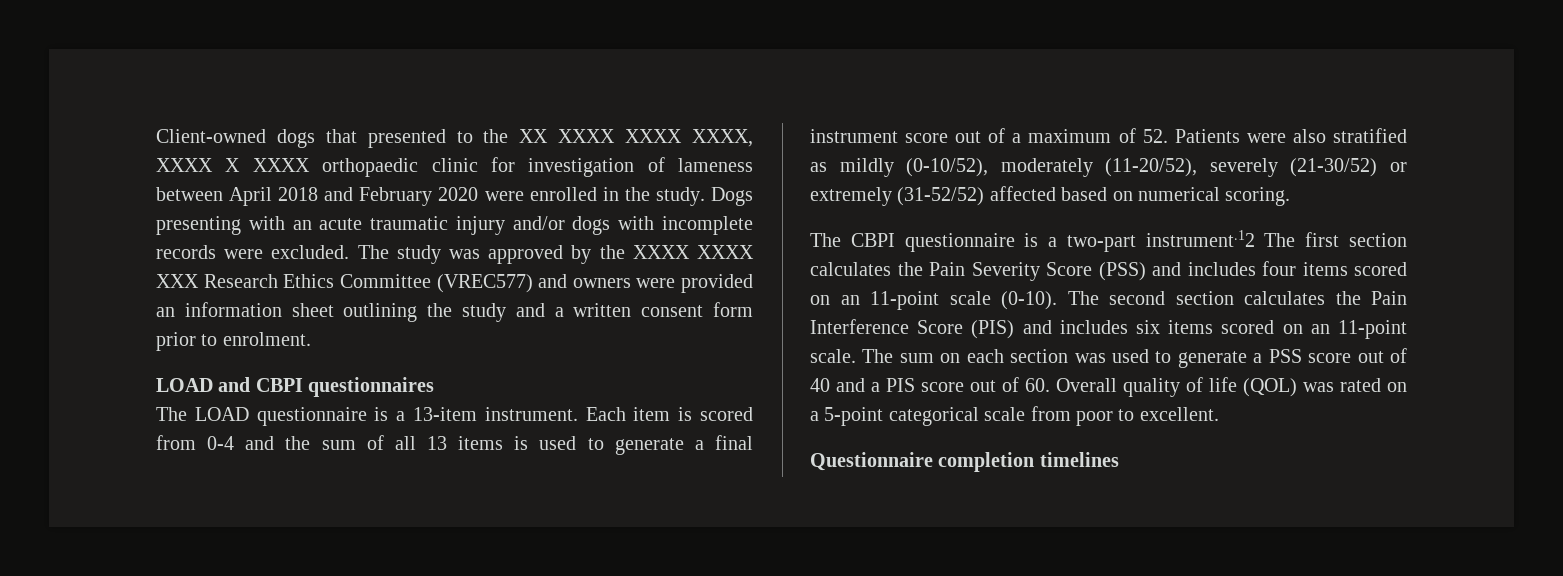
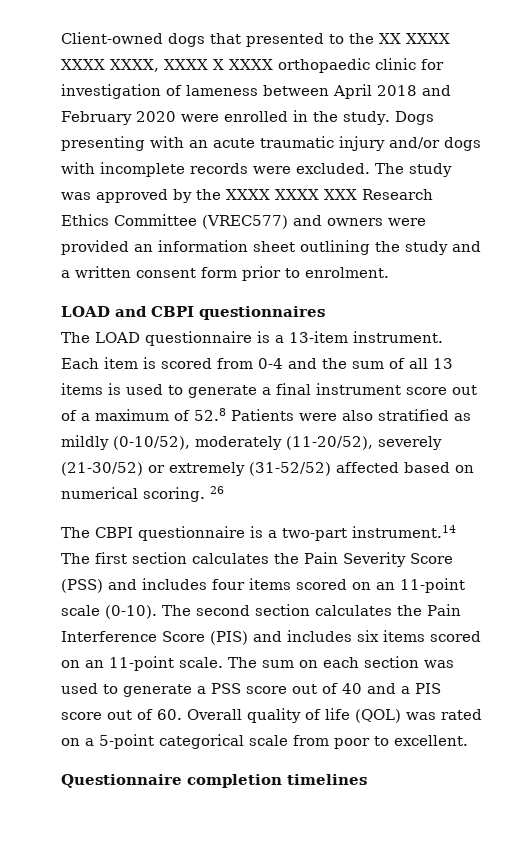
- Each item is scored from 0-4 and the sum of all 13 items is used to generate a final instrument score out of a maximum of 52. Patients were also stratified as mildly (0-10/52), moderately (11-20/52), severely (21-30/52) or extremely (31-52/52) affected based on numerical scoring.
+ Each item is scored from 0-4 and the sum of all 13 items is used to generate a final instrument score out of a maximum of 52.8 Patients were also stratified as mildly (0-10/52), moderately (11-20/52), severely (21-30/52) or extremely (31-52/52) affected based on numerical scoring. 26
- The CBPI questionnaire is a two-part instrument.12 The first section calculates the Pain Severity Score (PSS) and includes four items scored on an 11-point scale (0-10).
+ The CBPI questionnaire is a two-part instrument.14 The first section calculates the Pain Severity Score (PSS) and includes four items scored on an 11-point scale (0-10).

